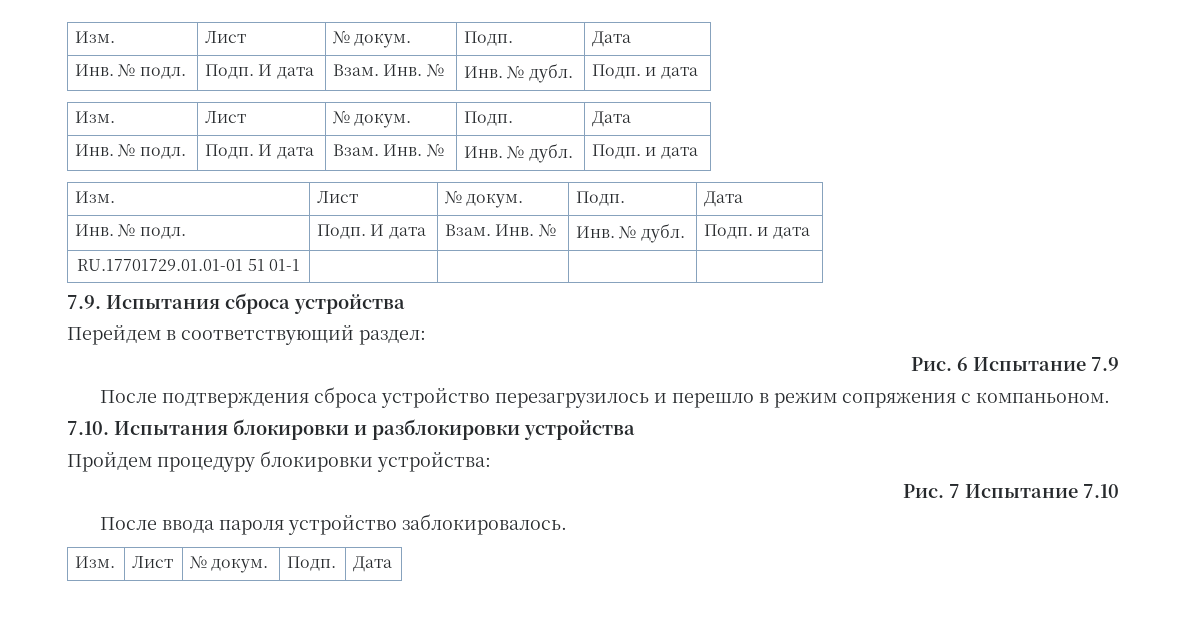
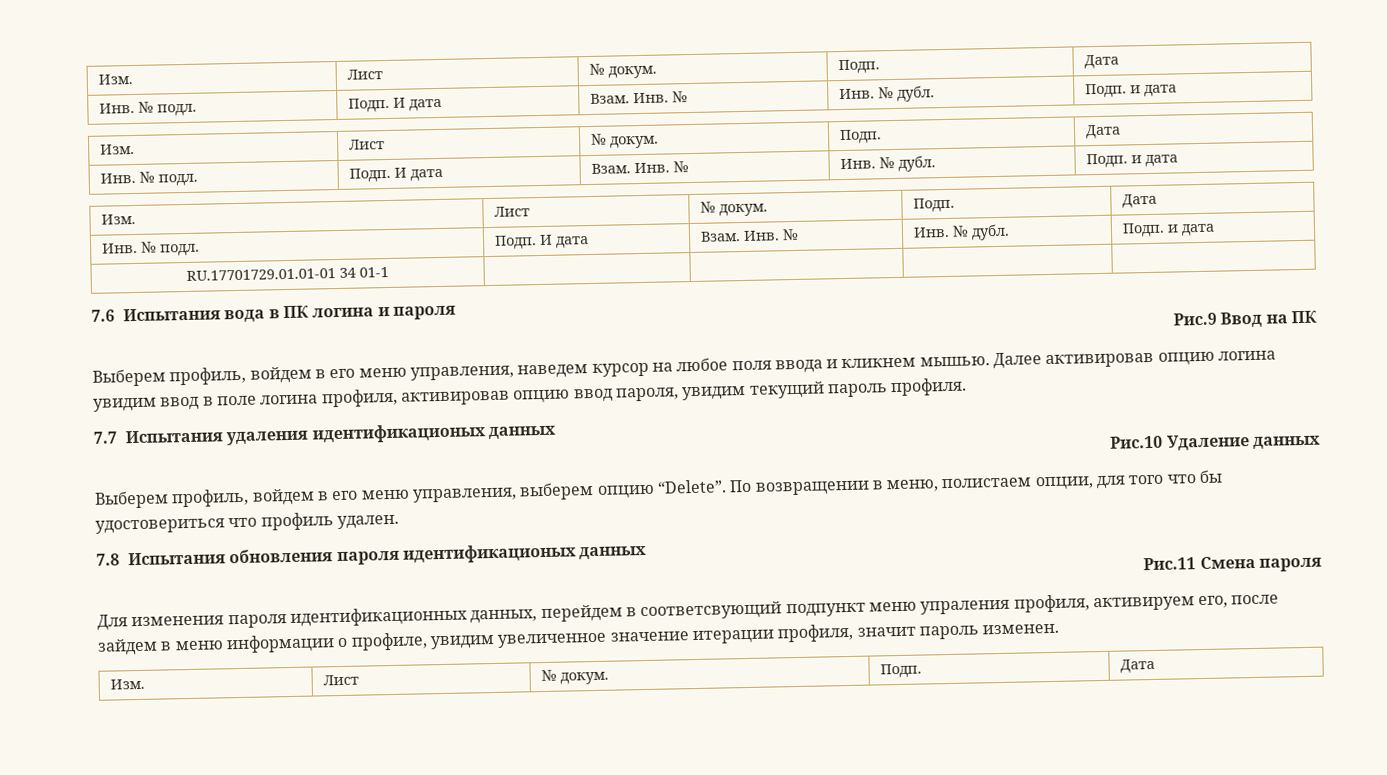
- RU.17701729.01.01-01 51 01-1 | | | |
+ RU.17701729.01.01-01 34 01-1 | | | |
- 7.9. Испытания сброса устройства
- Перейдем в соответствующий раздел:
- Рис. 6 Испытание 7.9
- После подтверждения сброса устройство перезагрузилось и перешло в режим сопряжения с компаньоном.
- 7.10. Испытания блокировки и разблокировки устройства
- Пройдем процедуру блокировки устройства:
- Рис. 7 Испытание 7.10
- После ввода пароля устройство заблокировалось.
+ 7.6 Испытания вода в ПК логина и пароля
+ Рис.9 Ввод на ПК
+ Выберем профиль, войдем в его меню управления, наведем курсор на любое поля ввода и кликнем мышью. Далее активировав опцию логина увидим ввод в поле логина профиля, активировав опцию ввод пароля, увидим текущий пароль профиля.
+ 7.7 Испытания удаления идентификационых данных
+ Рис.10 Удаление данных
+ Выберем профиль, войдем в его меню управления, выберем опцию “Delete”. По возвращении в меню, полистаем опции, для того что бы удостовериться что профиль удален.
+ 7.8 Испытания обновления пароля идентификационых данных
+ Рис.11 Смена пароля
+ Для изменения пароля идентификационных данных, перейдем в соответсвующий подпункт меню упраления профиля, активируем его, после зайдем в меню информации о профиле, увидим увеличенное значение итерации профиля, значит пароль изменен.

